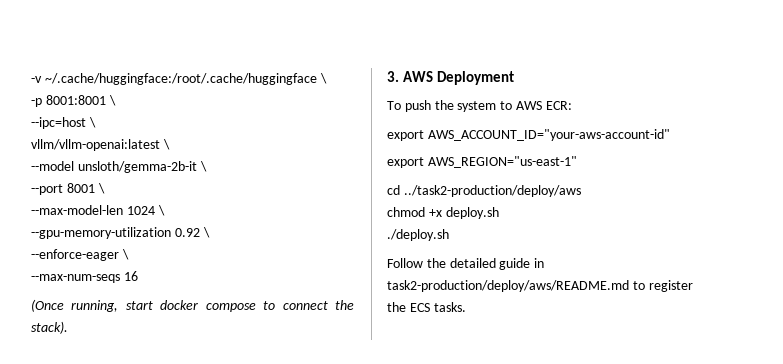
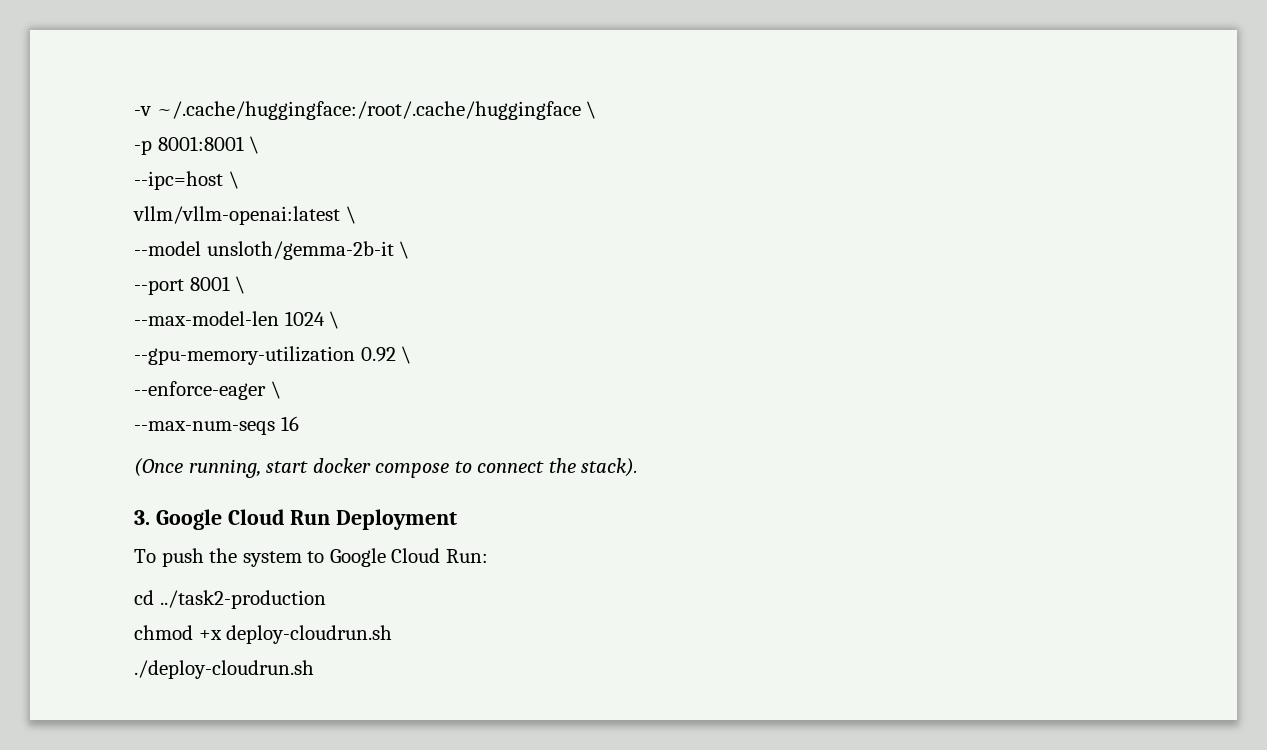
- 3. AWS Deployment
+ 3. Google Cloud Run Deployment
- To push the system to AWS ECR:
- export AWS_ACCOUNT_ID="your-aws-account-id"
- export AWS_REGION="us-east-1"
+ To push the system to Google Cloud Run:
- cd ../task2-production/deploy/aws
+ cd ../task2-production
- chmod +x deploy.sh
- ./deploy.sh
- Follow the detailed guide in task2-production/deploy/aws/README.md to register the ECS tasks.
+ chmod +x deploy-cloudrun.sh
+ ./deploy-cloudrun.sh

